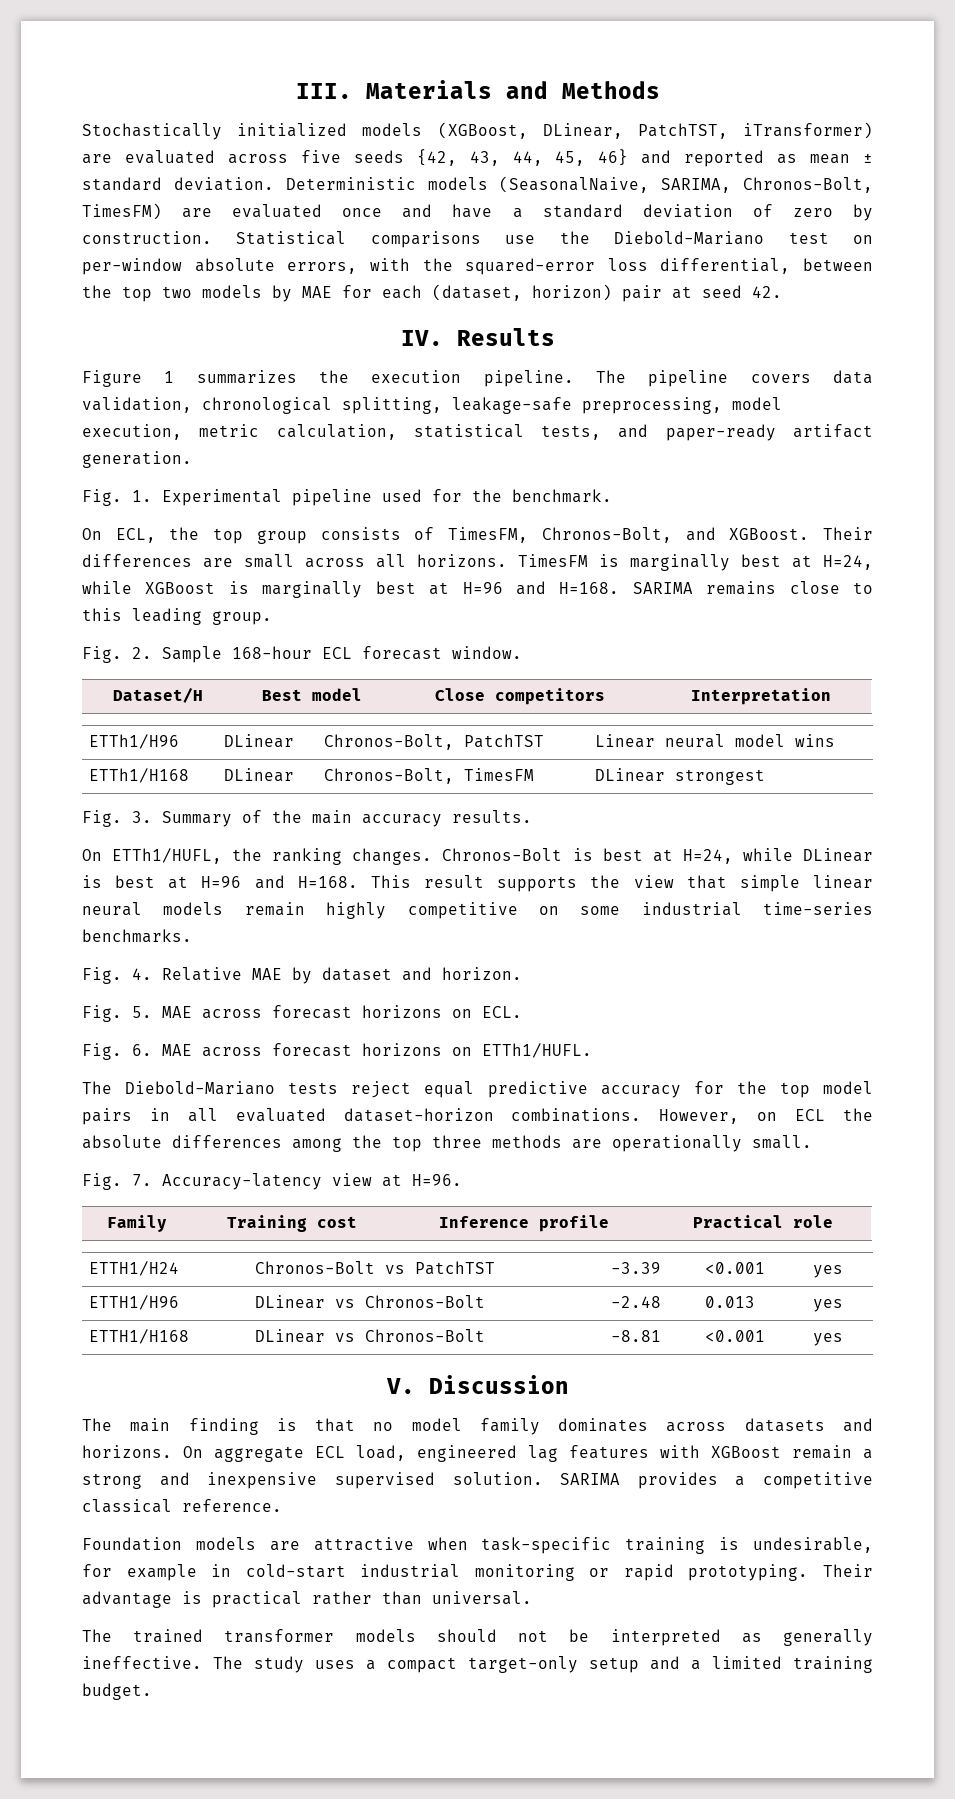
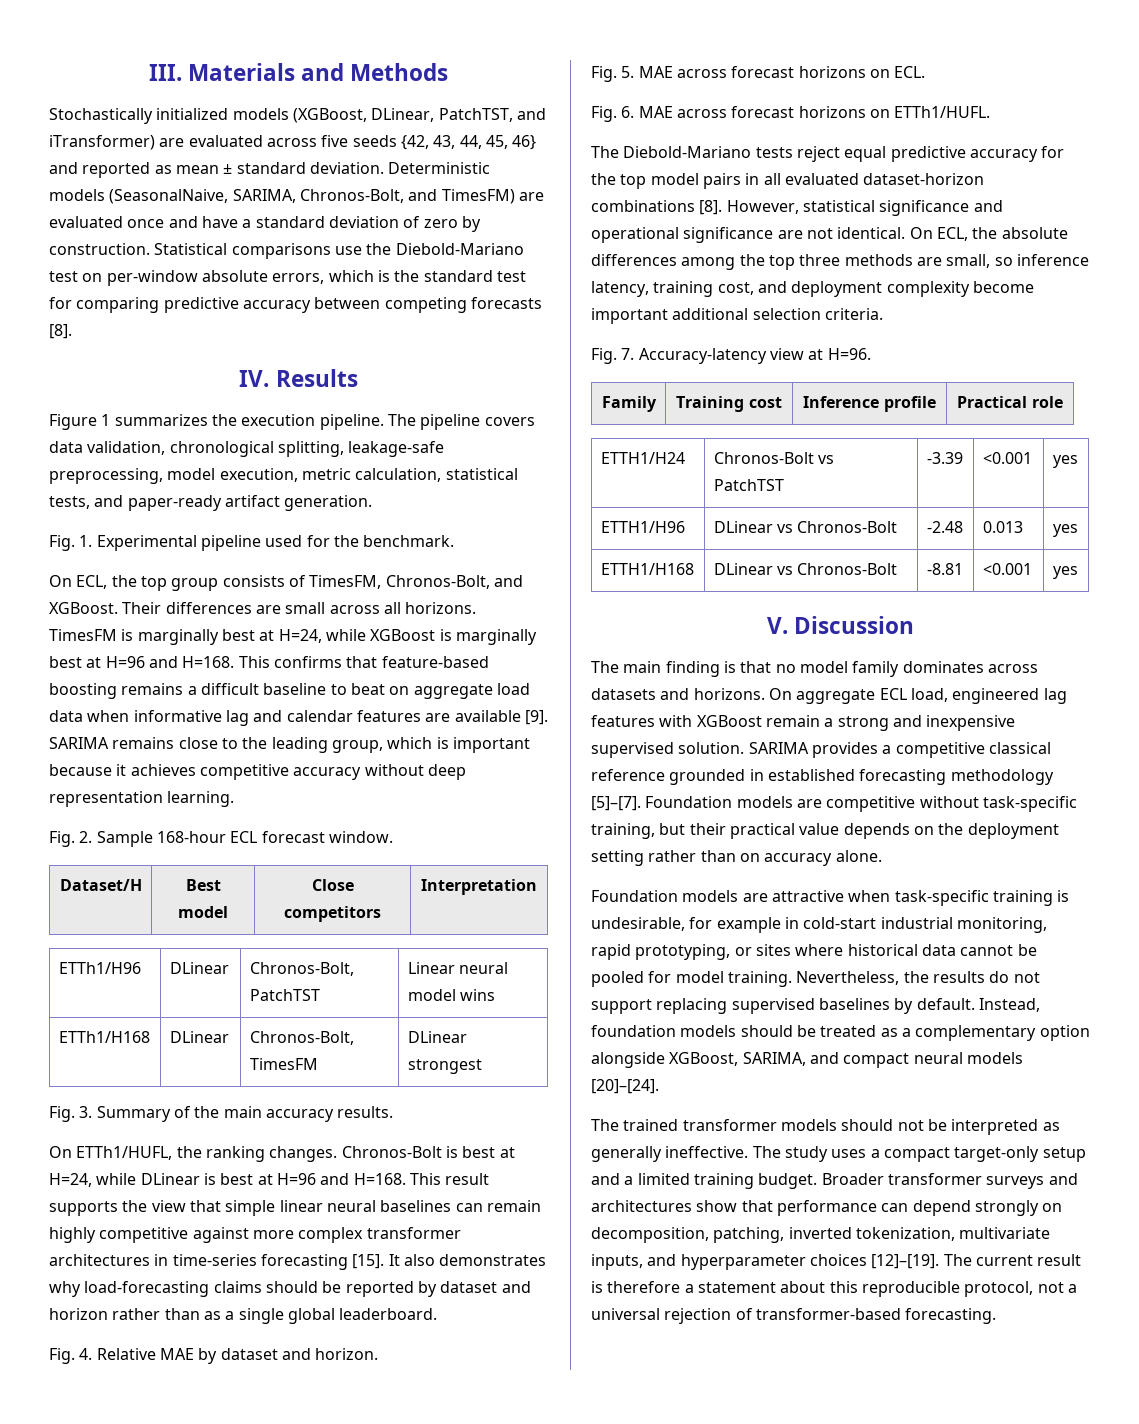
- Stochastically initialized models (XGBoost, DLinear, PatchTST, iTransformer) are evaluated across five seeds {42, 43, 44, 45, 46} and reported as mean ± standard deviation.
+ Stochastically initialized models (XGBoost, DLinear, PatchTST, and iTransformer) are evaluated across five seeds {42, 43, 44, 45, 46} and reported as mean ± standard deviation.
- Deterministic models (SeasonalNaive, SARIMA, Chronos-Bolt, TimesFM) are evaluated once and have a standard deviation of zero by construction.
+ Deterministic models (SeasonalNaive, SARIMA, Chronos-Bolt, and TimesFM) are evaluated once and have a standard deviation of zero by construction.
- Statistical comparisons use the Diebold-Mariano test on per-window absolute errors, with the squared-error loss differential, between the top two models by MAE for each (dataset, horizon) pair at seed 42.
+ Statistical comparisons use the Diebold-Mariano test on per-window absolute errors, which is the standard test for comparing predictive accuracy between competing forecasts [8].
- SARIMA remains close to this leading group.
+ This confirms that feature-based boosting remains a difficult baseline to beat on aggregate load data when informative lag and calendar features are available [9]. SARIMA remains close to the leading group, which is important because it achieves competitive accuracy without deep representation learning.
- This result supports the view that simple linear neural models remain highly competitive on some industrial time-series benchmarks.
+ This result supports the view that simple linear neural baselines can remain highly competitive against more complex transformer architectures in time-series forecasting [15]. It also demonstrates why load-forecasting claims should be reported by dataset and horizon rather than as a single global leaderboard.
- The Diebold-Mariano tests reject equal predictive accuracy for the top model pairs in all evaluated dataset-horizon combinations. However, on ECL the absolute differences among the top three methods are operationally small.
+ The Diebold-Mariano tests reject equal predictive accuracy for the top model pairs in all evaluated dataset-horizon combinations [8]. However, statistical significance and operational significance are not identical. On ECL, the absolute differences among the top three methods are small, so inference latency, training cost, and deployment complexity become important additional selection criteria.
- SARIMA provides a competitive classical reference.
+ SARIMA provides a competitive classical reference grounded in established forecasting methodology [5]–[7]. Foundation models are competitive without task-specific training, but their practical value depends on the deployment setting rather than on accuracy alone.
- Foundation models are attractive when task-specific training is undesirable, for example in cold-start industrial monitoring or rapid prototyping. Their advantage is practical rather than universal.
+ Foundation models are attractive when task-specific training is undesirable, for example in cold-start industrial monitoring, rapid prototyping, or sites where historical data cannot be pooled for model training. Nevertheless, the results do not support replacing supervised baselines by default. Instead, foundation models should be treated as a complementary option alongside XGBoost, SARIMA, and compact neural models [20]–[24].
+ Broader transformer surveys and architectures show that performance can depend strongly on decomposition, patching, inverted tokenization, multivariate inputs, and hyperparameter choices [12]–[19]. The current result is therefore a statement about this reproducible protocol, not a universal rejection of transformer-based forecasting.

